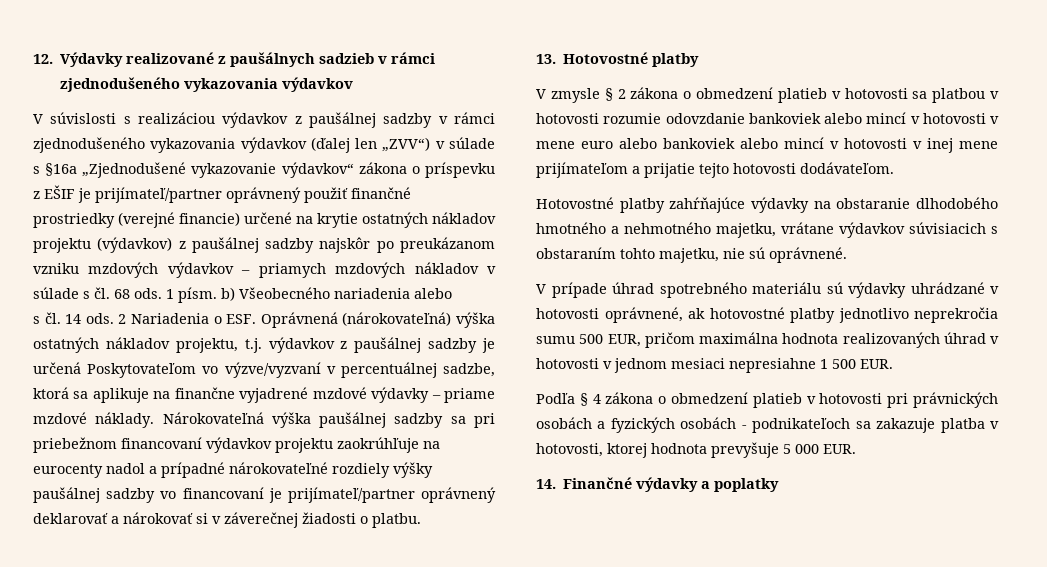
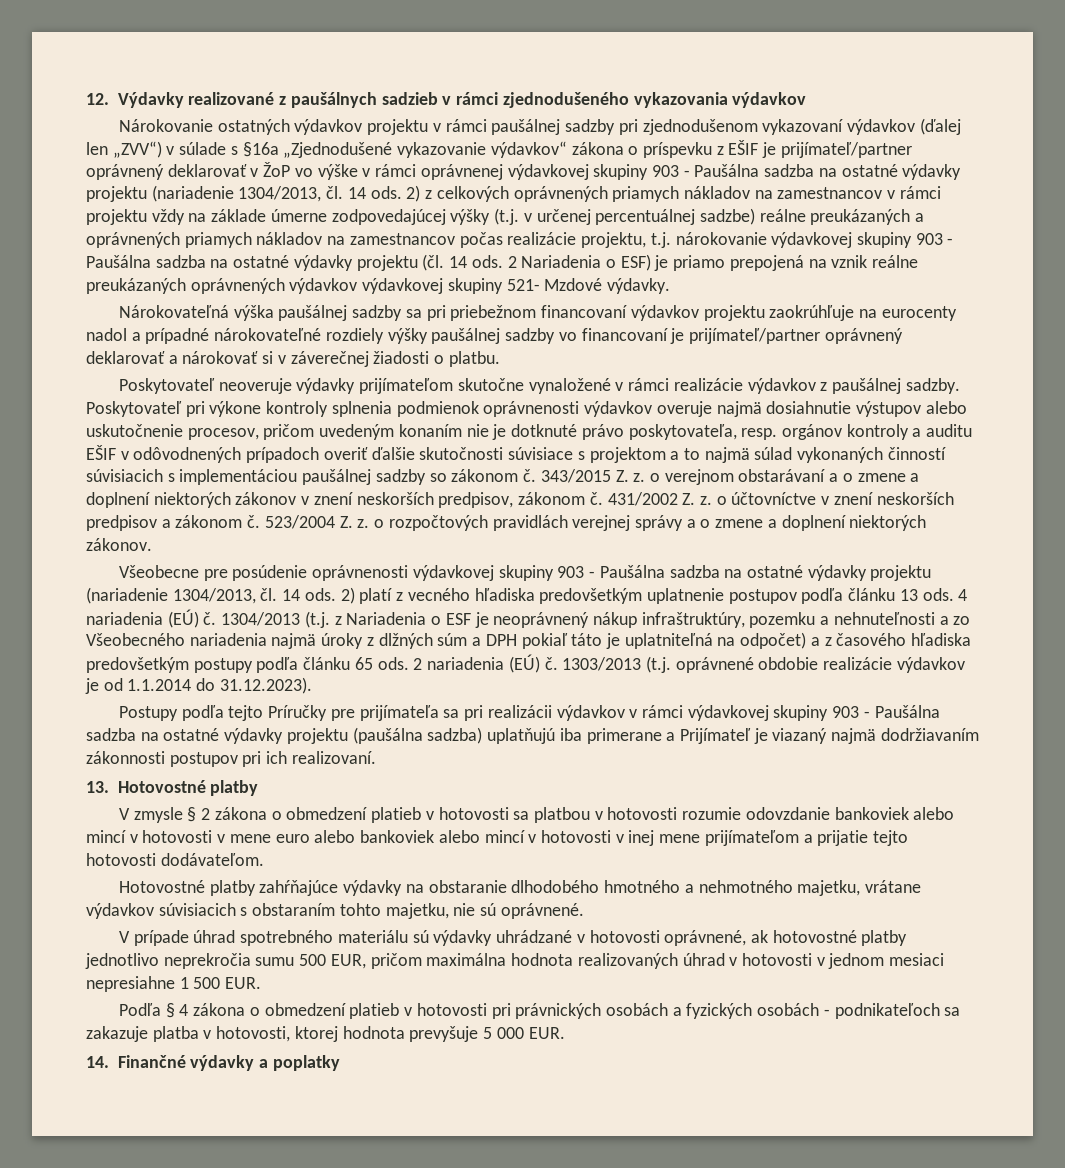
- V súvislosti s realizáciou výdavkov z paušálnej sadzby v rámci zjednodušeného vykazovania výdavkov (ďalej len „ZVV“) v súlade s §16a „Zjednodušené vykazovanie výdavkov“ zákona o príspevku z EŠIF je prijímateľ/partner oprávnený použiť finančné prostriedky (verejné financie) určené na krytie ostatných nákladov projektu (výdavkov) z paušálnej sadzby najskôr po preukázanom vzniku mzdových výdavkov – priamych mzdových nákladov v súlade s čl. 68 ods. 1 písm. b) Všeobecného nariadenia alebo
- s čl. 14 ods.
+ Nárokovanie ostatných výdavkov projektu v rámci paušálnej sadzby pri zjednodušenom vykazovaní výdavkov (ďalej len „ZVV“) v súlade s §16a „Zjednodušené vykazovanie výdavkov“ zákona o príspevku z EŠIF je prijímateľ/partner oprávnený deklarovať v ŽoP vo výške v rámci oprávnenej výdavkovej skupiny 903 - Paušálna sadzba na ostatné výdavky projektu (nariadenie 1304/2013, čl. 14 ods. 2) z celkových oprávnených priamych nákladov na zamestnancov v rámci projektu vždy na základe úmerne zodpovedajúcej výšky (t.j. v určenej percentuálnej sadzbe) reálne preukázaných a oprávnených priamych nákladov na zamestnancov počas realizácie projektu, t.j. nárokovanie výdavkovej skupiny 903 - Paušálna sadzba na ostatné výdavky projektu (čl. 14 ods.
- 2 Nariadenia o ESF. Oprávnená (nárokovateľná) výška ostatných nákladov projektu, t.j. výdavkov z paušálnej sadzby je určená Poskytovateľom vo výzve/vyzvaní v percentuálnej sadzbe, ktorá sa aplikuje na finančne vyjadrené mzdové výdavky – priame mzdové náklady. Nárokovateľná výška paušálnej sadzby sa pri priebežnom financovaní výdavkov projektu zaokrúhľuje na eurocenty nadol a prípadné nárokovateľné rozdiely výšky paušálnej sadzby vo financovaní je prijímateľ/partner oprávnený deklarovať a nárokovať si v záverečnej žiadosti o platbu.
+ 2 Nariadenia o ESF) je priamo prepojená na vznik reálne preukázaných oprávnených výdavkov výdavkovej skupiny 521- Mzdové výdavky.
+ Nárokovateľná výška paušálnej sadzby sa pri priebežnom financovaní výdavkov projektu zaokrúhľuje na eurocenty nadol a prípadné nárokovateľné rozdiely výšky paušálnej sadzby vo financovaní je prijímateľ/partner oprávnený deklarovať a nárokovať si v záverečnej žiadosti o platbu.
+ Poskytovateľ neoveruje výdavky prijímateľom skutočne vynaložené v rámci realizácie výdavkov z paušálnej sadzby. Poskytovateľ pri výkone kontroly splnenia podmienok oprávnenosti výdavkov overuje najmä dosiahnutie výstupov alebo uskutočnenie procesov, pričom uvedeným konaním nie je dotknuté právo poskytovateľa, resp. orgánov kontroly a auditu EŠIF v odôvodnených prípadoch overiť ďalšie skutočnosti súvisiace s projektom a to najmä súlad vykonaných činností súvisiacich s implementáciou paušálnej sadzby so zákonom č. 343/2015 Z. z. o verejnom obstarávaní a o zmene a doplnení niektorých zákonov v znení neskorších predpisov, zákonom č. 431/2002 Z. z. o účtovníctve v znení neskorších predpisov a zákonom č. 523/2004 Z. z. o rozpočtových pravidlách verejnej správy a o zmene a doplnení niektorých zákonov.
+ Všeobecne pre posúdenie oprávnenosti výdavkovej skupiny 903 - Paušálna sadzba na ostatné výdavky projektu (nariadenie 1304/2013, čl. 14 ods. 2) platí z vecného hľadiska predovšetkým uplatnenie postupov podľa článku 13 ods. 4 nariadenia (EÚ) č. 1304/2013 (t.j. z Nariadenia o ESF je neoprávnený nákup infraštruktúry, pozemku a nehnuteľnosti a zo Všeobecného nariadenia najmä úroky z dlžných súm a DPH pokiaľ táto je uplatniteľná na odpočet) a z časového hľadiska predovšetkým postupy podľa článku 65 ods. 2 nariadenia (EÚ) č. 1303/2013 (t.j. oprávnené obdobie realizácie výdavkov je od 1.1.2014 do 31.12.2023).
+ Postupy podľa tejto Príručky pre prijímateľa sa pri realizácii výdavkov v rámci výdavkovej skupiny 903 - Paušálna sadzba na ostatné výdavky projektu (paušálna sadzba) uplatňujú iba primerane a Prijímateľ je viazaný najmä dodržiavaním zákonnosti postupov pri ich realizovaní.

